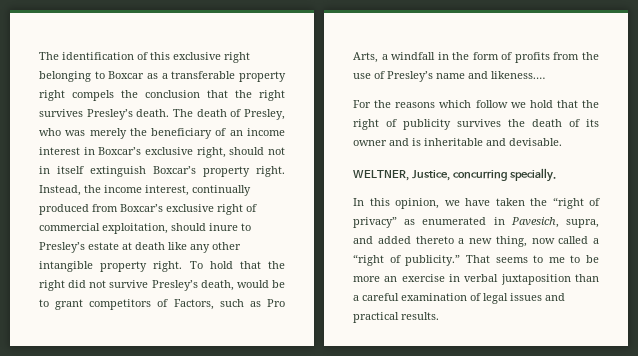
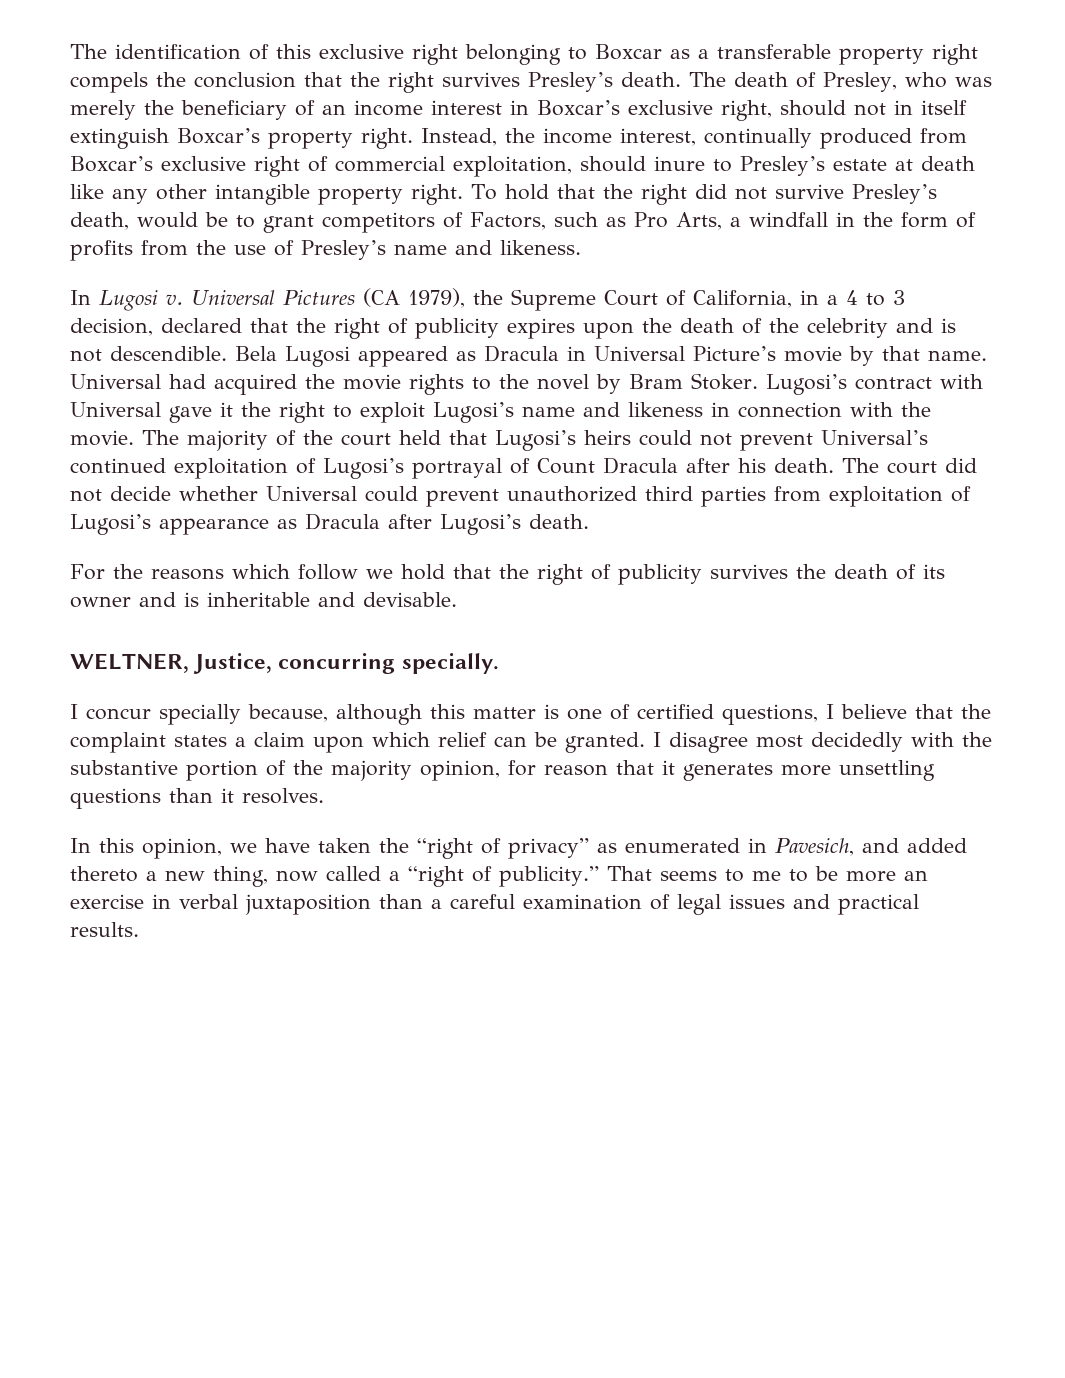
- To hold that the right did not survive Presley’s death, would be to grant competitors of Factors, such as Pro Arts, a windfall in the form of profits from the use of Presley’s name and likeness.…
+ To hold that the right did not survive Presley’s death, would be to grant competitors of Factors, such as Pro Arts, a windfall in the form of profits from the use of Presley’s name and likeness.
+ In Lugosi v. Universal Pictures (CA 1979), the Supreme Court of California, in a 4 to 3 decision, declared that the right of publicity expires upon the death of the celebrity and is not descendible. Bela Lugosi appeared as Dracula in Universal Picture’s movie by that name. Universal had acquired the movie rights to the novel by Bram Stoker. Lugosi’s contract with Universal gave it the right to exploit Lugosi’s name and likeness in connection with the movie. The majority of the court held that Lugosi’s heirs could not prevent Universal’s continued exploitation of Lugosi’s portrayal of Count Dracula after his death. The court did not decide whether Universal could prevent unauthorized third parties from exploitation of Lugosi’s appearance as Dracula after Lugosi’s death.
+ I concur specially because, although this matter is one of certified questions, I believe that the complaint states a claim upon which relief can be granted. I disagree most decidedly with the substantive portion of the majority opinion, for reason that it generates more unsettling questions than it resolves.
- In this opinion, we have taken the “right of privacy” as enumerated in Pavesich, supra, and added thereto a new thing, now called a “right of publicity.”
+ In this opinion, we have taken the “right of privacy” as enumerated in Pavesich, and added thereto a new thing, now called a “right of publicity.”

